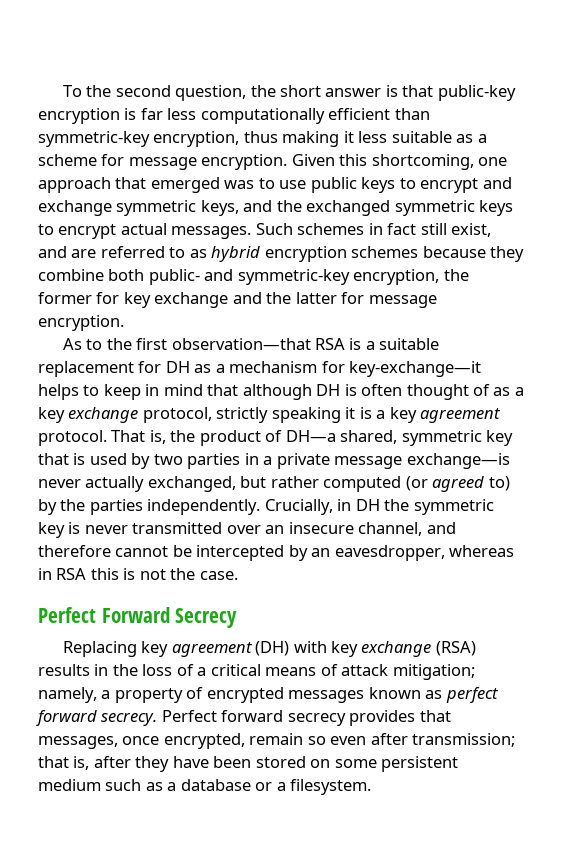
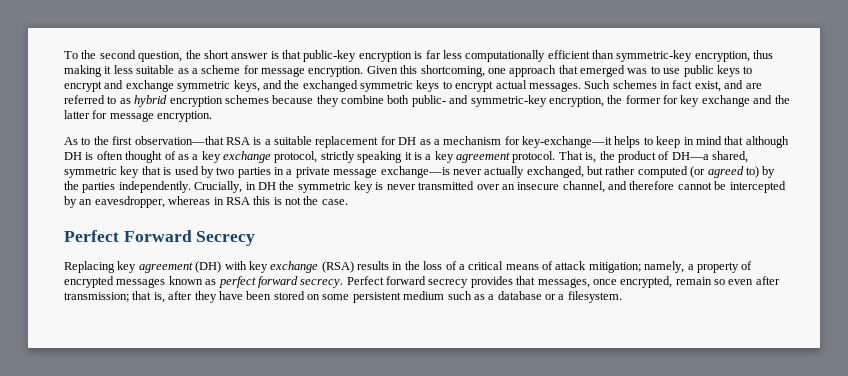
- Such schemes in fact still exist, and are referred to as hybrid encryption schemes because they combine both public- and symmetric-key encryption, the former for key exchange and the latter for message encryption.
+ Such schemes in fact exist, and are referred to as hybrid encryption schemes because they combine both public- and symmetric-key encryption, the former for key exchange and the latter for message encryption.

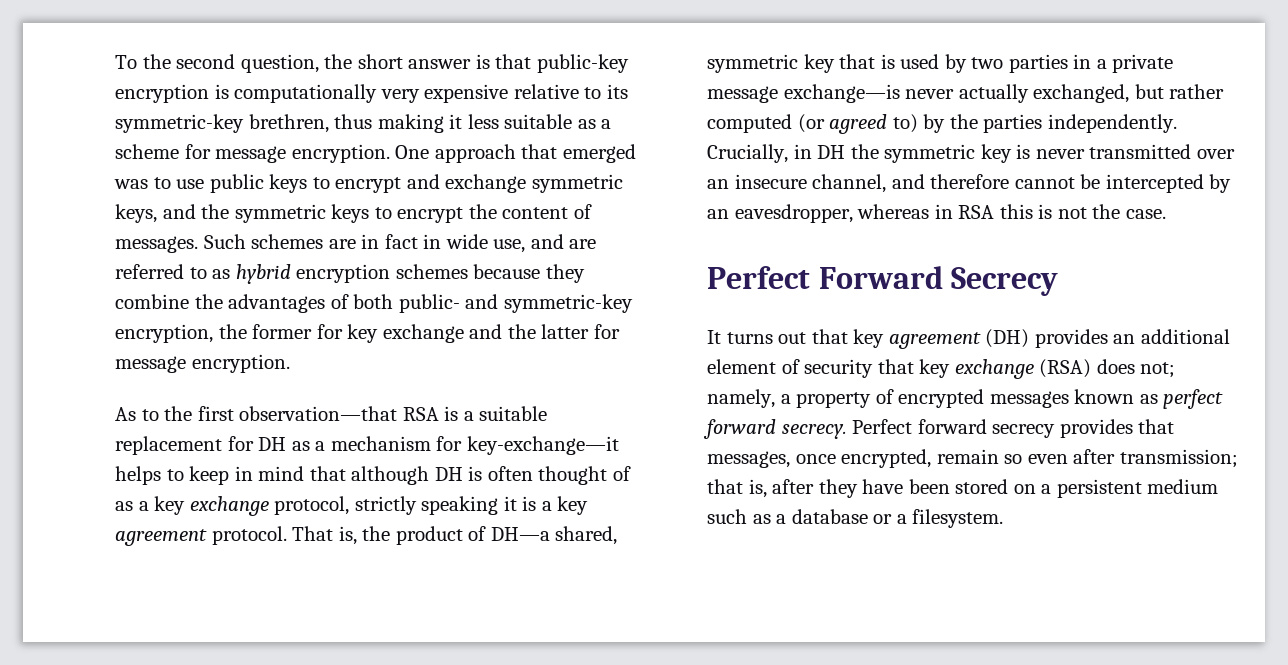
- To the second question, the short answer is that public-key encryption is far less computationally efficient than symmetric-key encryption, thus making it less suitable as a scheme for message encryption.
+ To the second question, the short answer is that public-key encryption is computationally very expensive relative to its symmetric-key brethren, thus making it less suitable as a scheme for message encryption.
- Given this shortcoming, one approach that emerged was to use public keys to encrypt and exchange symmetric keys, and the exchanged symmetric keys to encrypt actual messages.
+ One approach that emerged was to use public keys to encrypt and exchange symmetric keys, and the symmetric keys to encrypt the content of messages.
- Such schemes in fact exist, and are referred to as hybrid encryption schemes because they combine both public- and symmetric-key encryption, the former for key exchange and the latter for message encryption.
+ Such schemes are in fact in wide use, and are referred to as hybrid encryption schemes because they combine the advantages of both public- and symmetric-key encryption, the former for key exchange and the latter for message encryption.
- Replacing key agreement (DH) with key exchange (RSA) results in the loss of a critical means of attack mitigation; namely, a property of encrypted messages known as perfect forward secrecy.
+ It turns out that key agreement (DH) provides an additional element of security that key exchange (RSA) does not; namely, a property of encrypted messages known as perfect forward secrecy.
- Perfect forward secrecy provides that messages, once encrypted, remain so even after transmission; that is, after they have been stored on some persistent medium such as a database or a filesystem.
+ Perfect forward secrecy provides that messages, once encrypted, remain so even after transmission; that is, after they have been stored on a persistent medium such as a database or a filesystem.

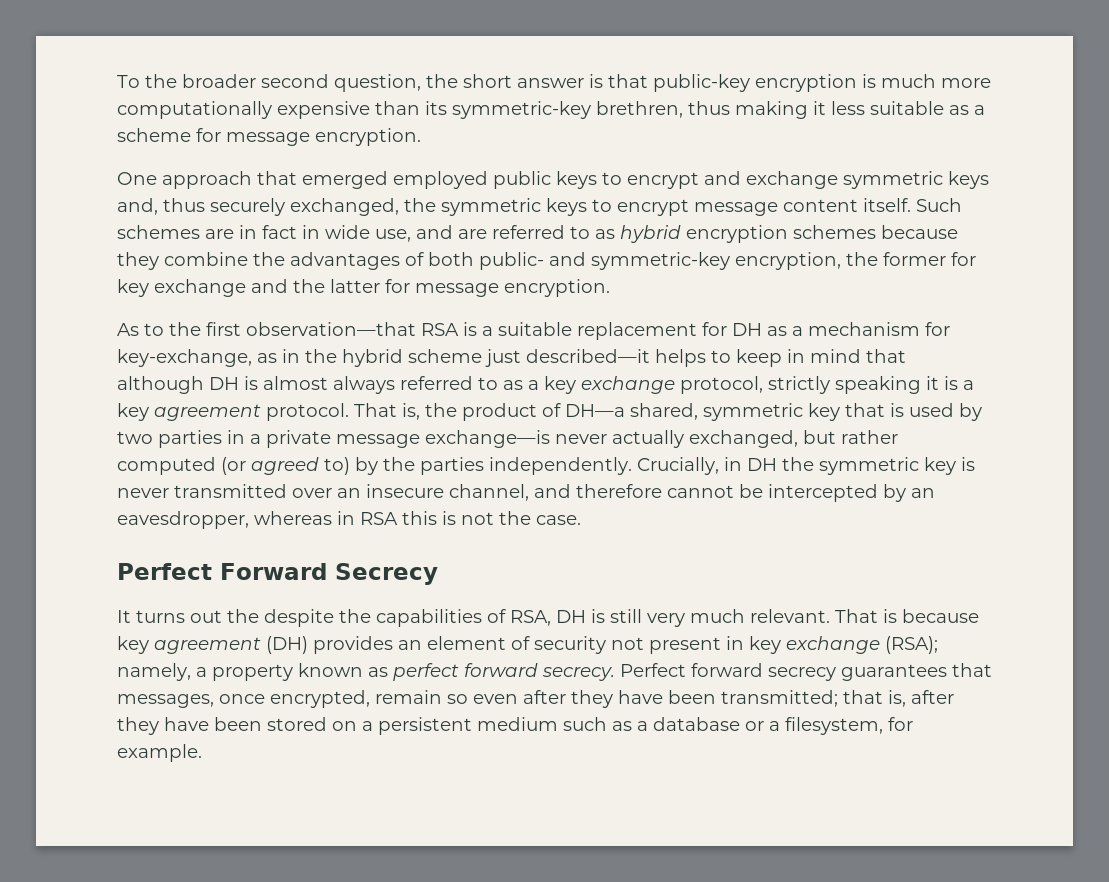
- To the second question, the short answer is that public-key encryption is computationally very expensive relative to its symmetric-key brethren, thus making it less suitable as a scheme for message encryption. One approach that emerged was to use public keys to encrypt and exchange symmetric keys, and the symmetric keys to encrypt the content of messages.
+ To the broader second question, the short answer is that public-key encryption is much more computationally expensive than its symmetric-key brethren, thus making it less suitable as a scheme for message encryption.
+ One approach that emerged employed public keys to encrypt and exchange symmetric keys and, thus securely exchanged, the symmetric keys to encrypt message content itself.
- As to the first observation—that RSA is a suitable replacement for DH as a mechanism for key-exchange—it helps to keep in mind that although DH is often thought of as a key exchange protocol, strictly speaking it is a key agreement protocol.
+ As to the first observation—that RSA is a suitable replacement for DH as a mechanism for key-exchange, as in the hybrid scheme just described—it helps to keep in mind that although DH is almost always referred to as a key exchange protocol, strictly speaking it is a key agreement protocol.
- It turns out that key agreement (DH) provides an additional element of security that key exchange (RSA) does not; namely, a property of encrypted messages known as perfect forward secrecy.
+ It turns out the despite the capabilities of RSA, DH is still very much relevant. That is because key agreement (DH) provides an element of security not present in key exchange (RSA); namely, a property known as perfect forward secrecy.
- Perfect forward secrecy provides that messages, once encrypted, remain so even after transmission; that is, after they have been stored on a persistent medium such as a database or a filesystem.
+ Perfect forward secrecy guarantees that messages, once encrypted, remain so even after they have been transmitted; that is, after they have been stored on a persistent medium such as a database or a filesystem, for example.

